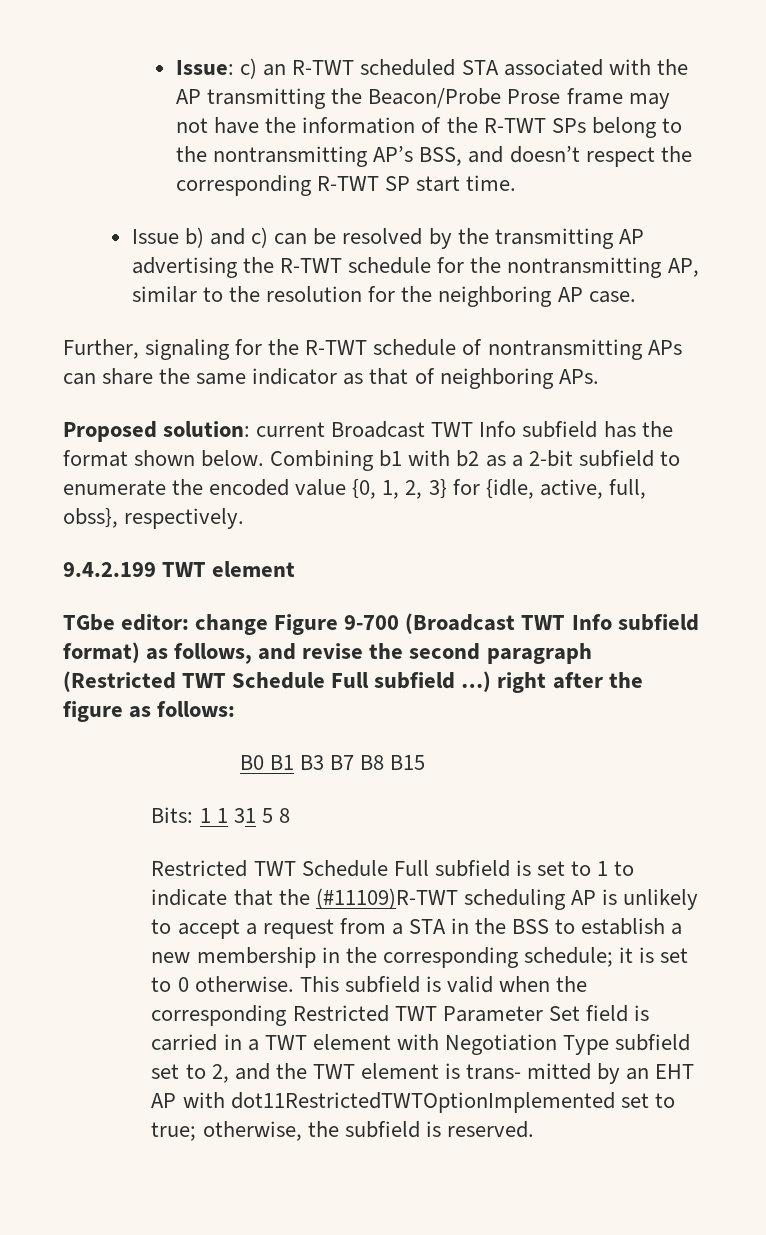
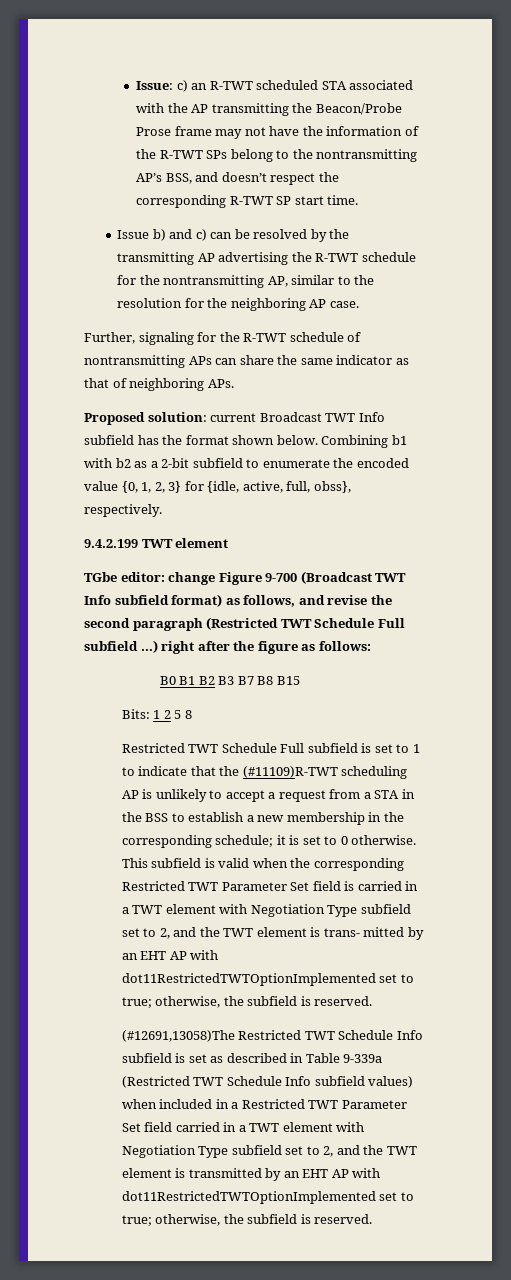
- B0 B1 B3 B7 B8 B15
+ B0 B1 B2 B3 B7 B8 B15
- Bits: 1 1 31 5 8
+ Bits: 1 2 5 8
+ (#12691,13058)The Restricted TWT Schedule Info subfield is set as described in Table 9-339a (Restricted TWT Schedule Info subfield values) when included in a Restricted TWT Parameter Set field carried in a TWT element with Negotiation Type subfield set to 2, and the TWT element is transmitted by an EHT AP with dot11RestrictedTWTOptionImplemented set to true; otherwise, the subfield is reserved.

